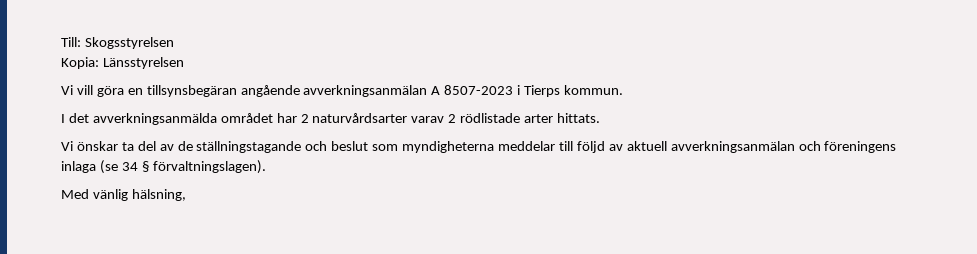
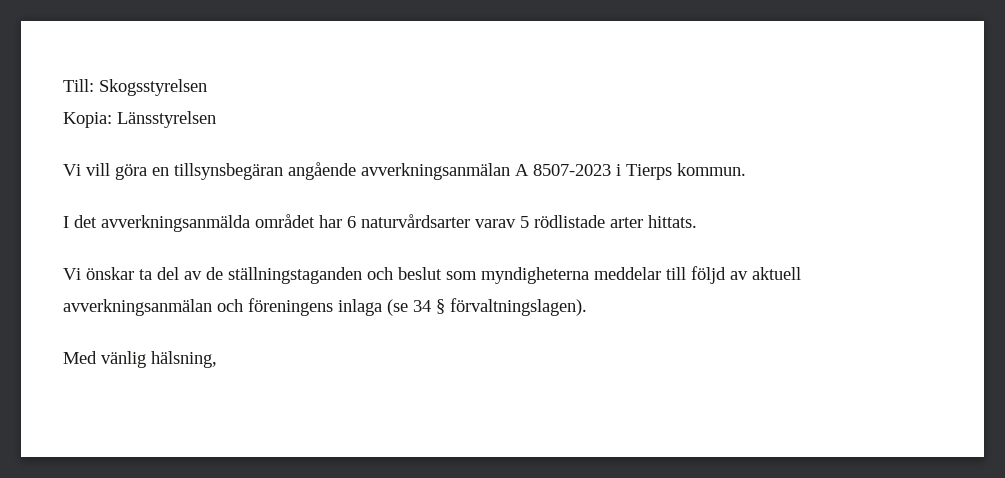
- I det avverkningsanmälda området har 2 naturvårdsarter varav 2 rödlistade arter hittats.
+ I det avverkningsanmälda området har 6 naturvårdsarter varav 5 rödlistade arter hittats.
- Vi önskar ta del av de ställningstagande och beslut som myndigheterna meddelar till följd av aktuell avverkningsanmälan och föreningens inlaga (se 34 § förvaltningslagen).
+ Vi önskar ta del av de ställningstaganden och beslut som myndigheterna meddelar till följd av aktuell avverkningsanmälan och föreningens inlaga (se 34 § förvaltningslagen).

